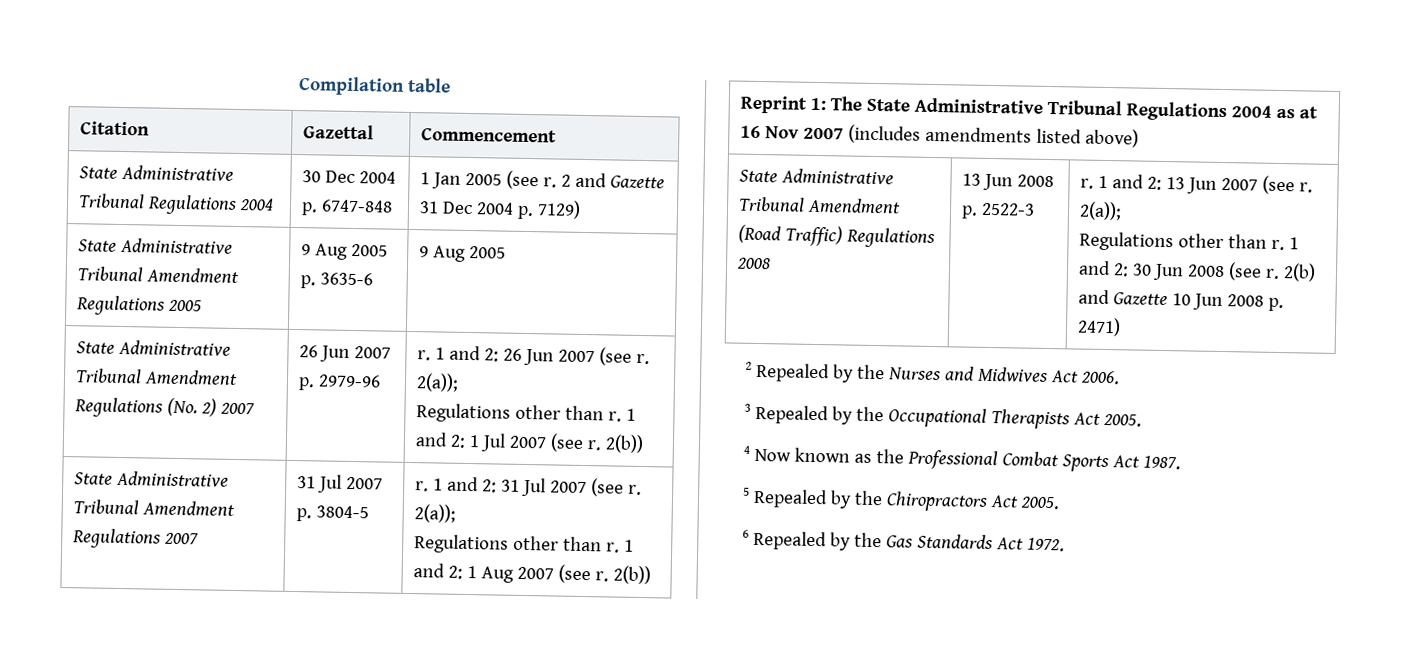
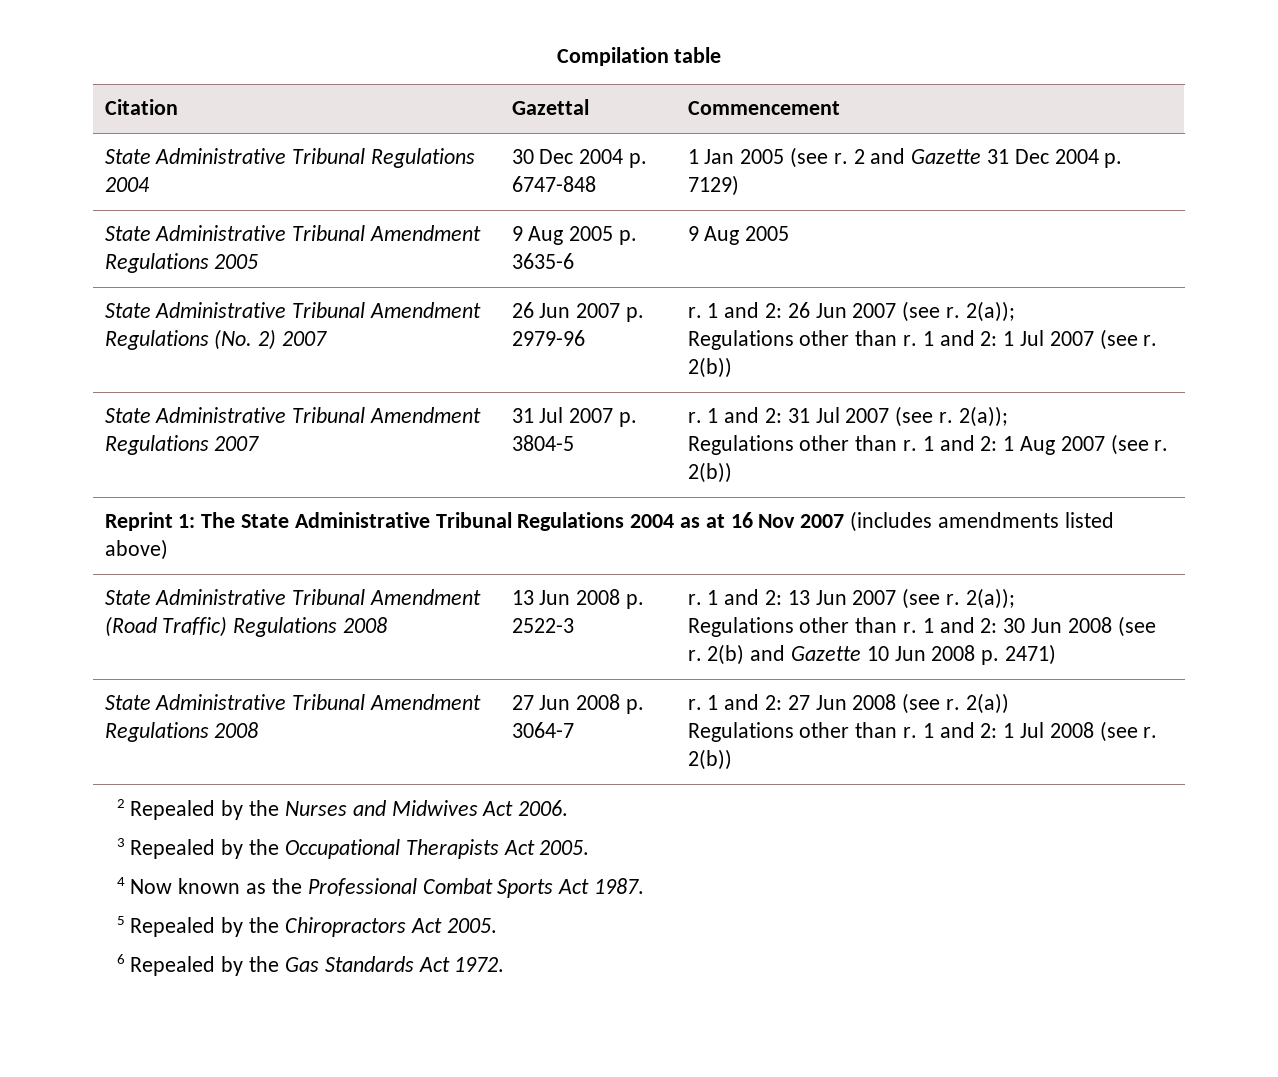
+ State Administrative Tribunal Amendment Regulations 2008 | 27 Jun 2008 p. 3064-7 | r. 1 and 2: 27 Jun 2008 (see r. 2(a))
+ Regulations other than r. 1 and 2: 1 Jul 2008 (see r. 2(b))

